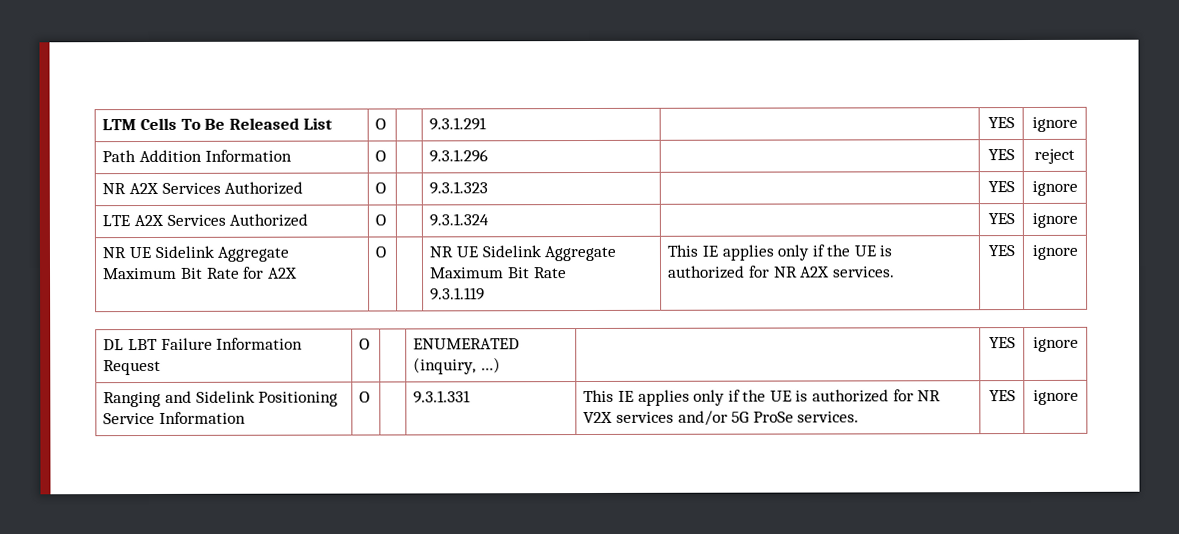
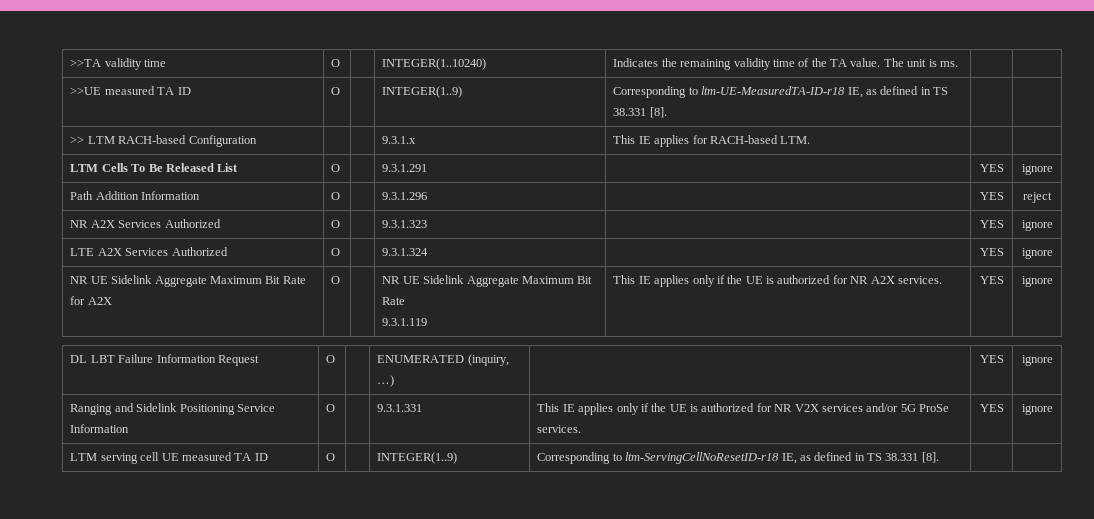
+ >>TA validity time | O | | INTEGER(1..10240) | Indicates the remaining validity time of the TA value. The unit is ms. | |
+ >>UE measured TA ID | O | | INTEGER(1..9) | Corresponding to ltm-UE-MeasuredTA-ID-r18 IE, as defined in TS 38.331 [8]. | |
+ >> LTM RACH-based Configuration | | | 9.3.1.x | This IE applies for RACH-based LTM. | |
+ LTM serving cell UE measured TA ID | O | | INTEGER(1..9) | Corresponding to ltm-ServingCellNoResetID-r18 IE, as defined in TS 38.331 [8]. | |

